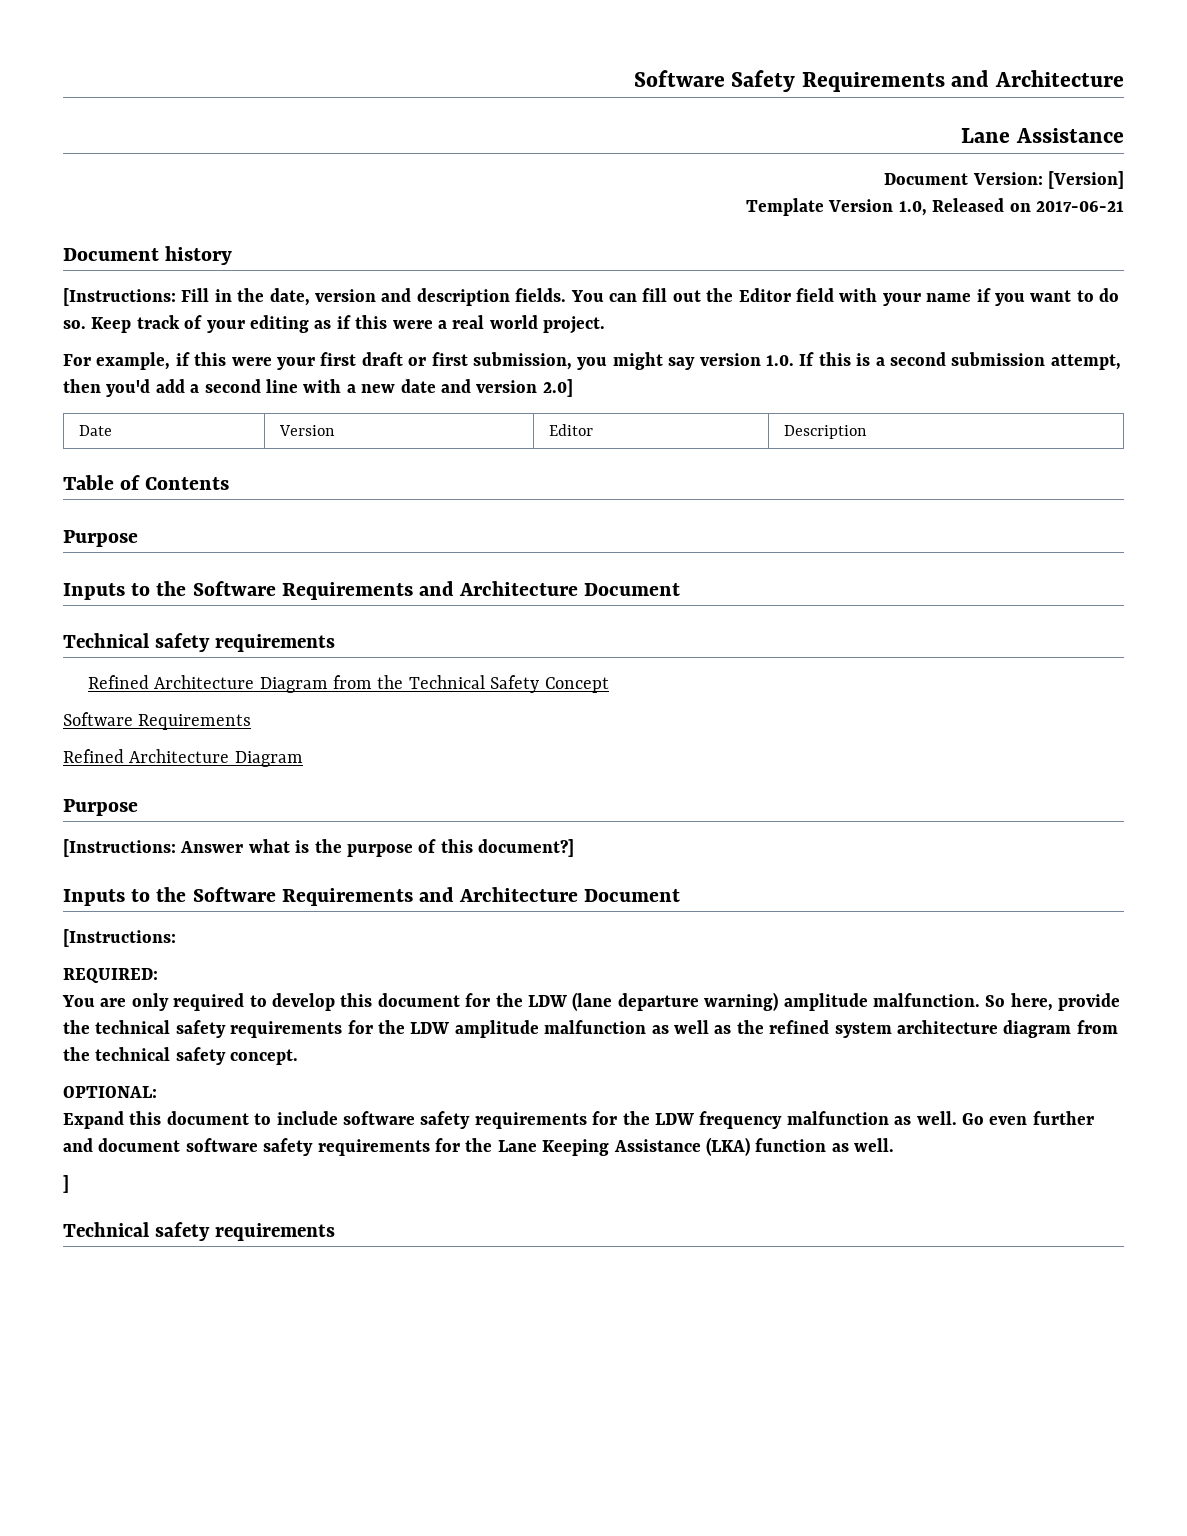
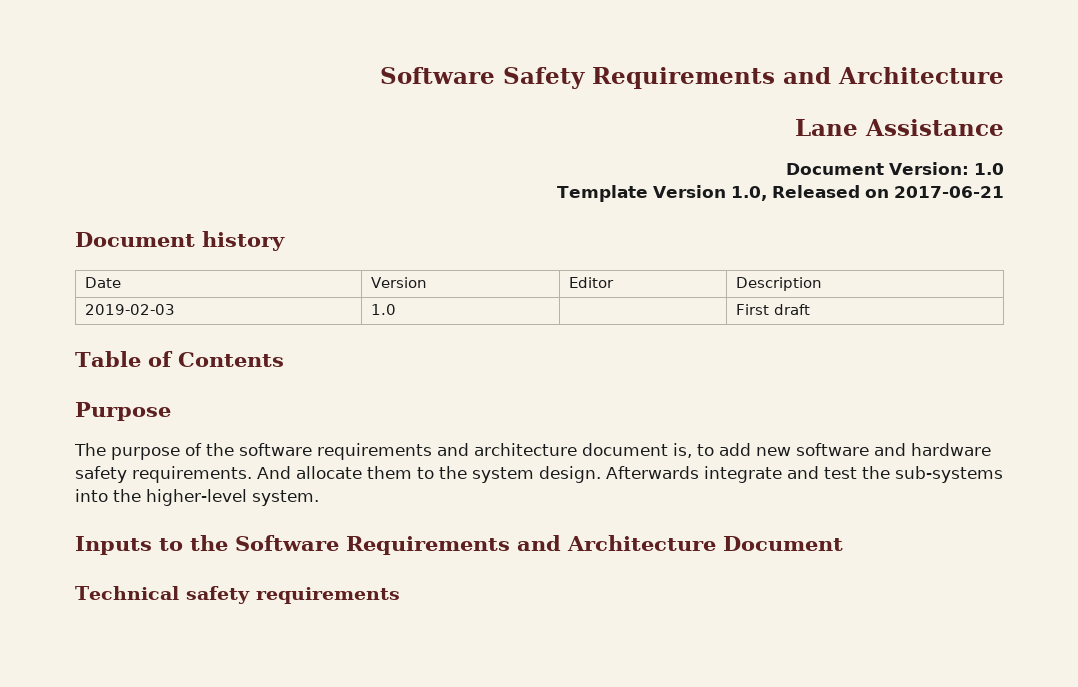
- Document Version: [Version]
+ Document Version: 1.0
- [Instructions: Fill in the date, version and description fields. You can fill out the Editor field with your name if you want to do so. Keep track of your editing as if this were a real world project.
- For example, if this were your first draft or first submission, you might say version 1.0. If this is a second submission attempt, then you'd add a second line with a new date and version 2.0]
+ 2019-02-03 | 1.0 | | First draft
+ The purpose of the software requirements and architecture document is, to add new software and hardware safety requirements. And allocate them to the system design. Afterwards integrate and test the sub-systems into the higher-level system.
- Refined Architecture Diagram from the Technical Safety Concept
- Software Requirements
- Refined Architecture Diagram
- Purpose
- [Instructions: Answer what is the purpose of this document?]
- Inputs to the Software Requirements and Architecture Document
- [Instructions:
- REQUIRED:
- You are only required to develop this document for the LDW (lane departure warning) amplitude malfunction. So here, provide the technical safety requirements for the LDW amplitude malfunction as well as the refined system architecture diagram from the technical safety concept.
- OPTIONAL:
- Expand this document to include software safety requirements for the LDW frequency malfunction as well. Go even further and document software safety requirements for the Lane Keeping Assistance (LKA) function as well.
- ]
- Technical safety requirements

